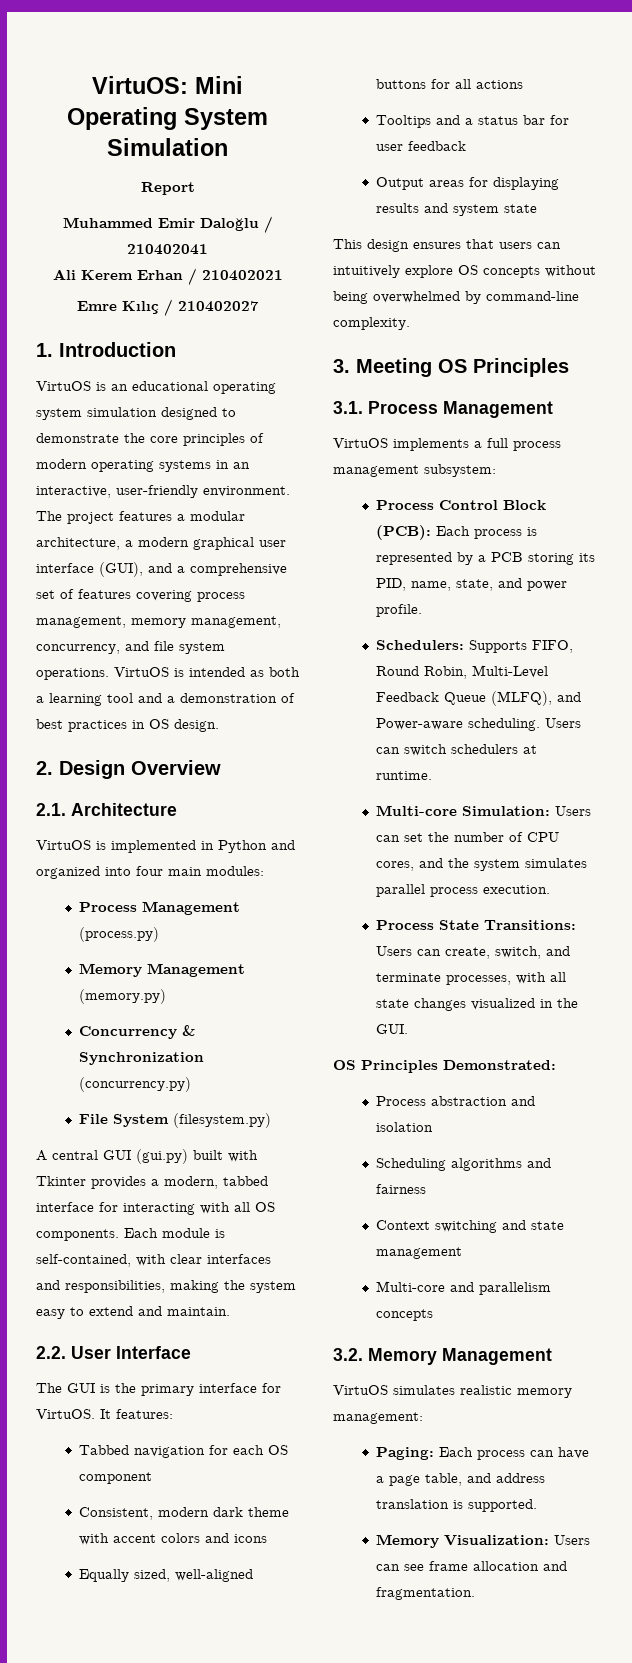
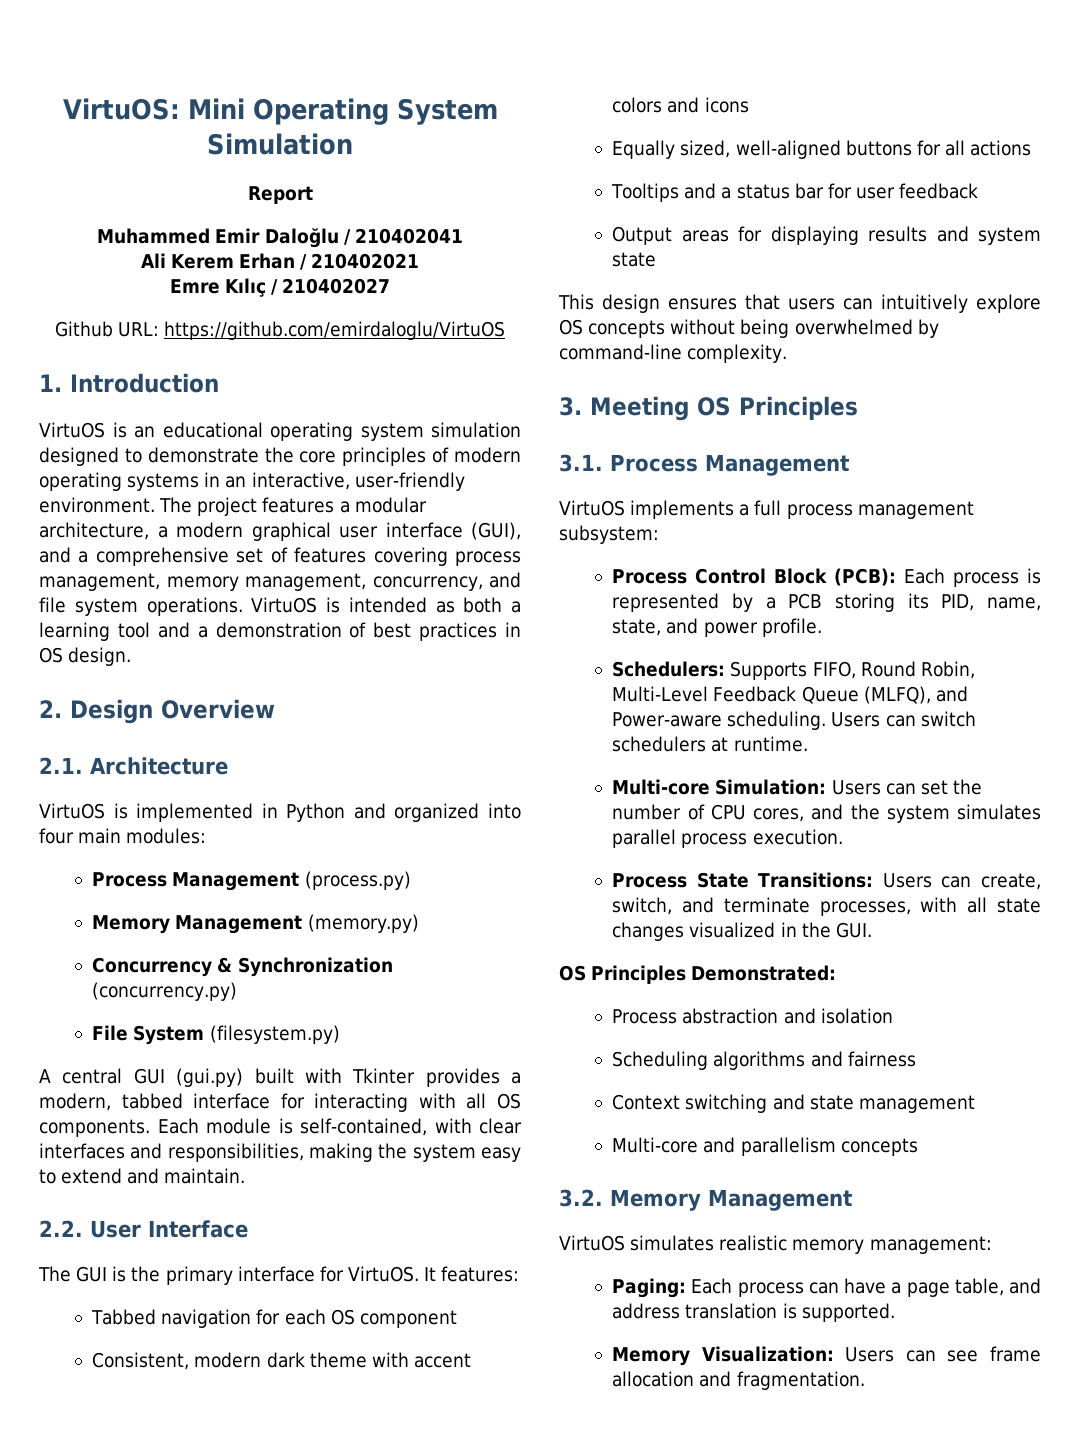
+ Github URL: https://github.com/emirdaloglu/VirtuOS

